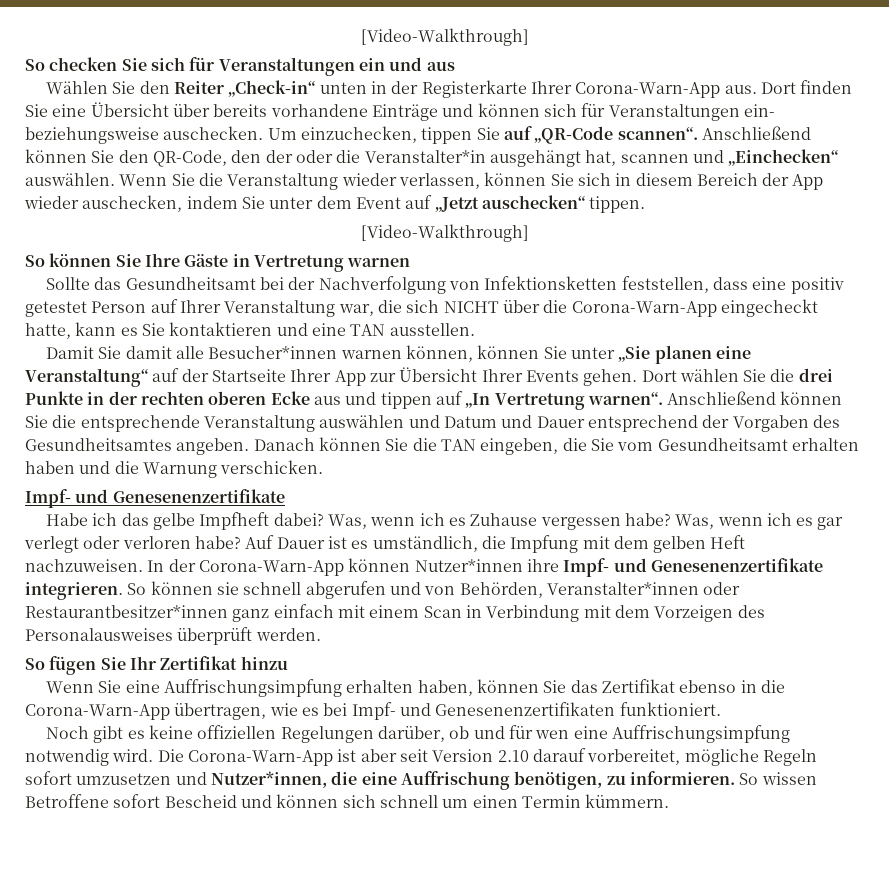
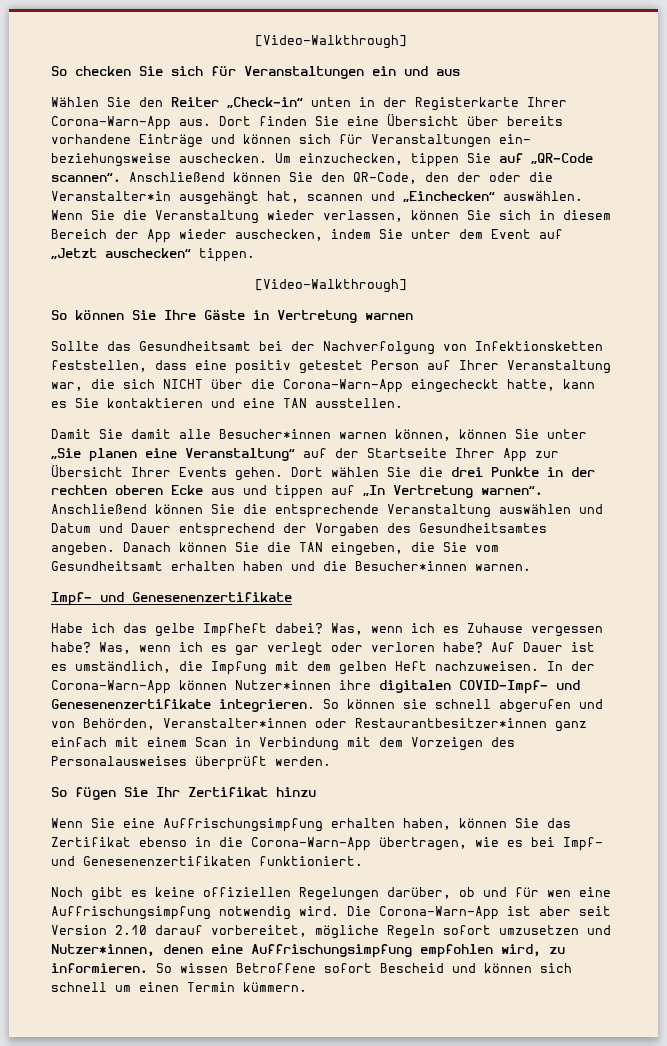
- Danach können Sie die TAN eingeben, die Sie vom Gesundheitsamt erhalten haben und die Warnung verschicken.
+ Danach können Sie die TAN eingeben, die Sie vom Gesundheitsamt erhalten haben und die Besucher*innen warnen.
- In der Corona-Warn-App können Nutzer*innen ihre Impf- und Genesenenzertifikate integrieren.
+ In der Corona-Warn-App können Nutzer*innen ihre digitalen COVID-Impf- und Genesenenzertifikate integrieren.
- Die Corona-Warn-App ist aber seit Version 2.10 darauf vorbereitet, mögliche Regeln sofort umzusetzen und Nutzer*innen, die eine Auffrischung benötigen, zu informieren.
+ Die Corona-Warn-App ist aber seit Version 2.10 darauf vorbereitet, mögliche Regeln sofort umzusetzen und Nutzer*innen, denen eine Auffrischungsimpfung empfohlen wird, zu informieren.

